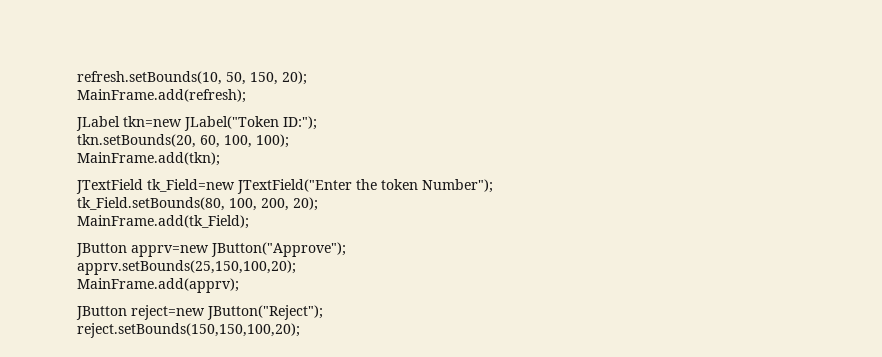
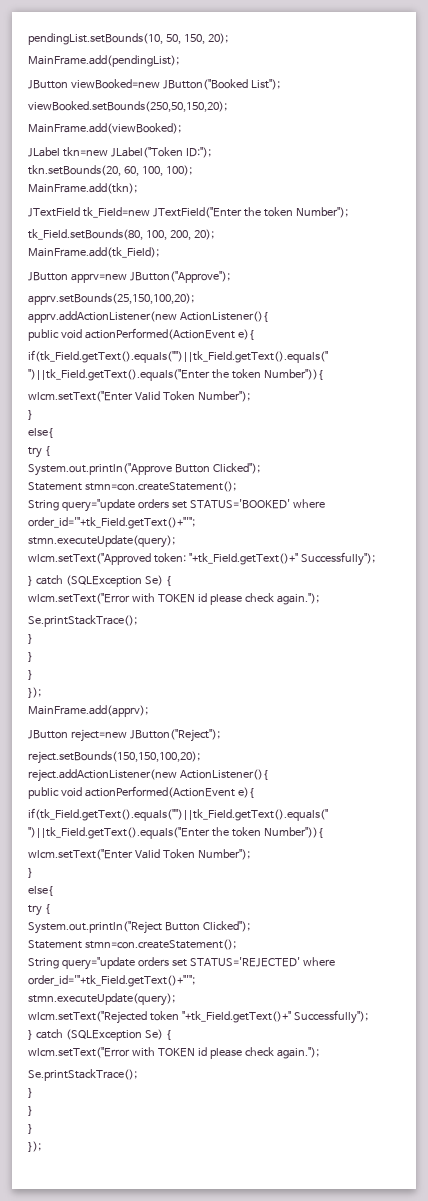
- refresh.setBounds(10, 50, 150, 20);
+ pendingList.setBounds(10, 50, 150, 20);
- MainFrame.add(refresh);
+ MainFrame.add(pendingList);
+ JButton viewBooked=new JButton("Booked List");
+ viewBooked.setBounds(250,50,150,20);
+ MainFrame.add(viewBooked);
+ apprv.addActionListener(new ActionListener(){
+ public void actionPerformed(ActionEvent e){
+ if(tk_Field.getText().equals("")||tk_Field.getText().equals(" ")||tk_Field.getText().equals("Enter the token Number")){
+ wlcm.setText("Enter Valid Token Number");
+ }
+ else{
+ try {
+ System.out.println("Approve Button Clicked");
+ Statement stmn=con.createStatement();
+ String query="update orders set STATUS='BOOKED' where order_id='"+tk_Field.getText()+"'";
+ stmn.executeUpdate(query);
+ wlcm.setText("Approved token: "+tk_Field.getText()+" Successfully");
+ } catch (SQLException Se) {
+ wlcm.setText("Error with TOKEN id please check again.");
+ Se.printStackTrace();
+ }
+ }
+ }
+ });
+ reject.addActionListener(new ActionListener(){
+ public void actionPerformed(ActionEvent e){
+ if(tk_Field.getText().equals("")||tk_Field.getText().equals(" ")||tk_Field.getText().equals("Enter the token Number")){
+ wlcm.setText("Enter Valid Token Number");
+ }
+ else{
+ try {
+ System.out.println("Reject Button Clicked");
+ Statement stmn=con.createStatement();
+ String query="update orders set STATUS='REJECTED' where order_id='"+tk_Field.getText()+"'";
+ stmn.executeUpdate(query);
+ wlcm.setText("Rejected token "+tk_Field.getText()+" Successfully");
+ } catch (SQLException Se) {
+ wlcm.setText("Error with TOKEN id please check again.");
+ Se.printStackTrace();
+ }
+ }
+ }
+ });

